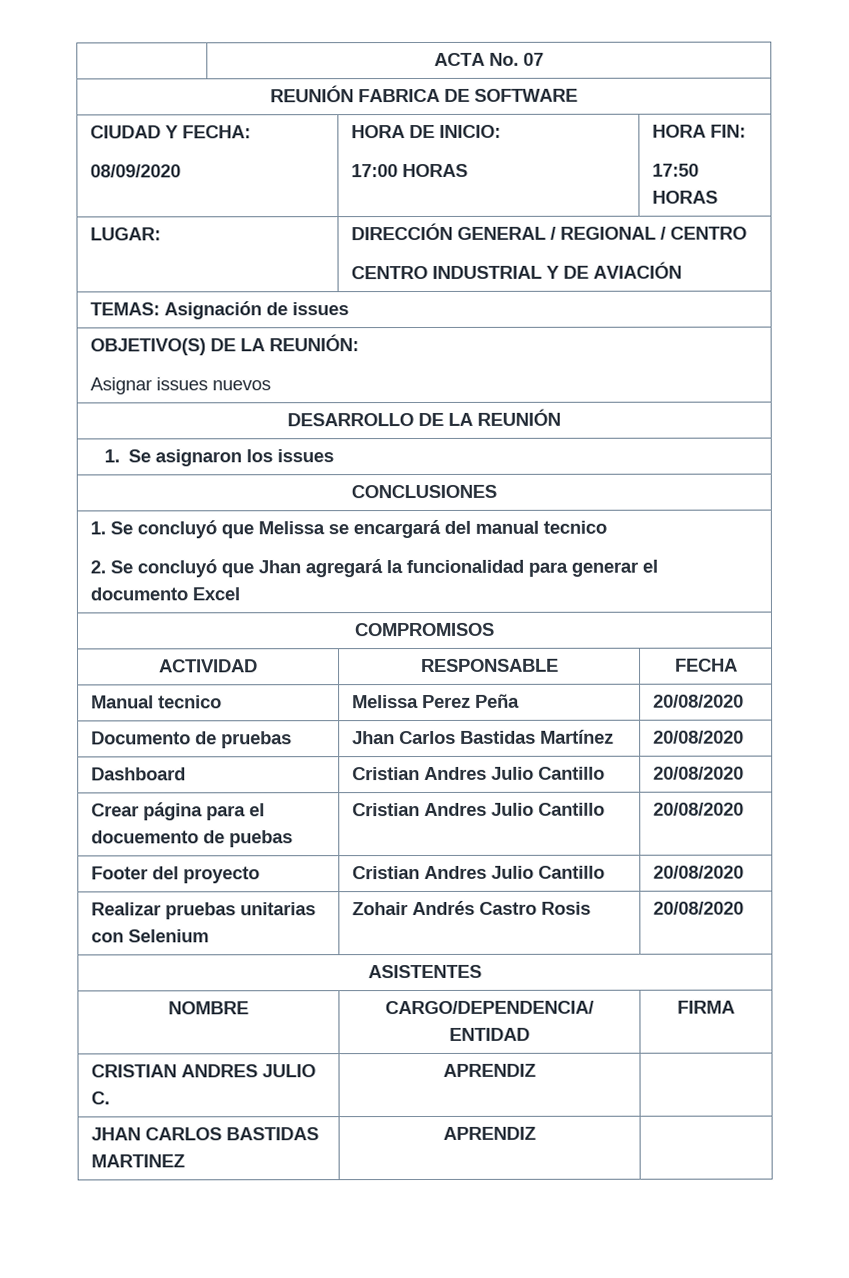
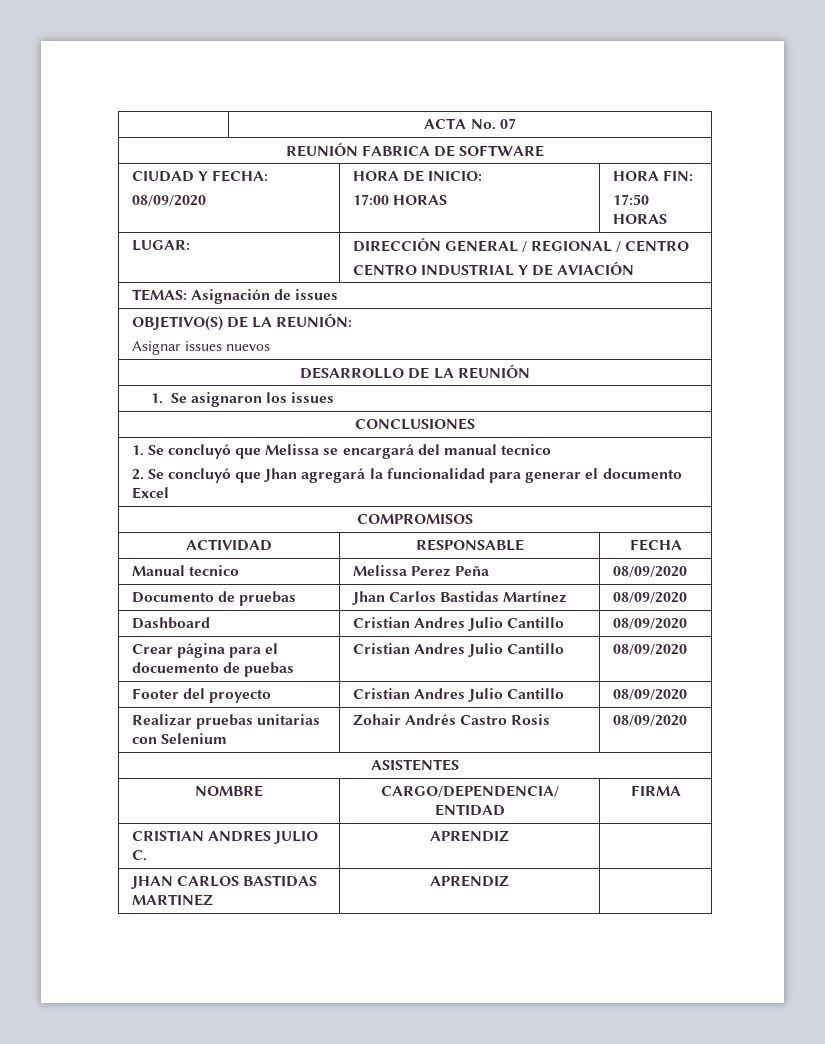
- Manual tecnico | Melissa Perez Peña | 20/08/2020
+ Manual tecnico | Melissa Perez Peña | 08/09/2020
- Documento de pruebas | Jhan Carlos Bastidas Martínez | 20/08/2020
+ Documento de pruebas | Jhan Carlos Bastidas Martínez | 08/09/2020
- Dashboard | Cristian Andres Julio Cantillo | 20/08/2020
+ Dashboard | Cristian Andres Julio Cantillo | 08/09/2020
- Crear página para el docuemento de puebas | Cristian Andres Julio Cantillo | 20/08/2020
+ Crear página para el docuemento de puebas | Cristian Andres Julio Cantillo | 08/09/2020
- Footer del proyecto | Cristian Andres Julio Cantillo | 20/08/2020
+ Footer del proyecto | Cristian Andres Julio Cantillo | 08/09/2020
- Realizar pruebas unitarias con Selenium | Zohair Andrés Castro Rosis | 20/08/2020
+ Realizar pruebas unitarias con Selenium | Zohair Andrés Castro Rosis | 08/09/2020

